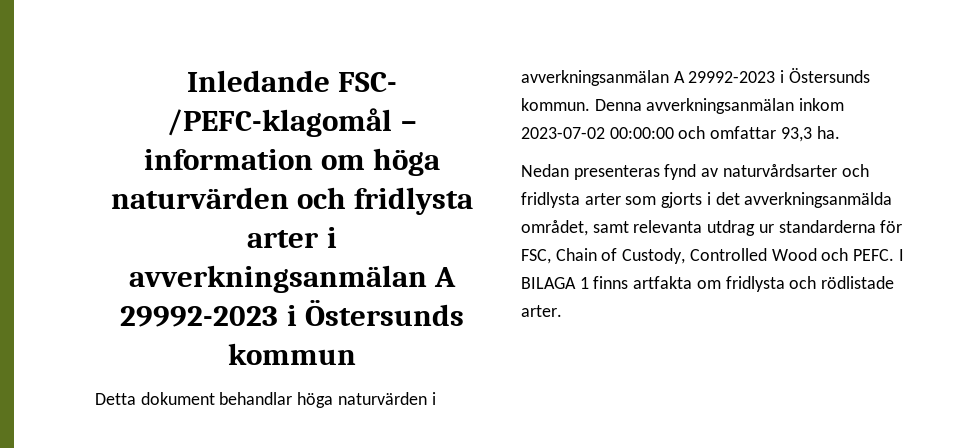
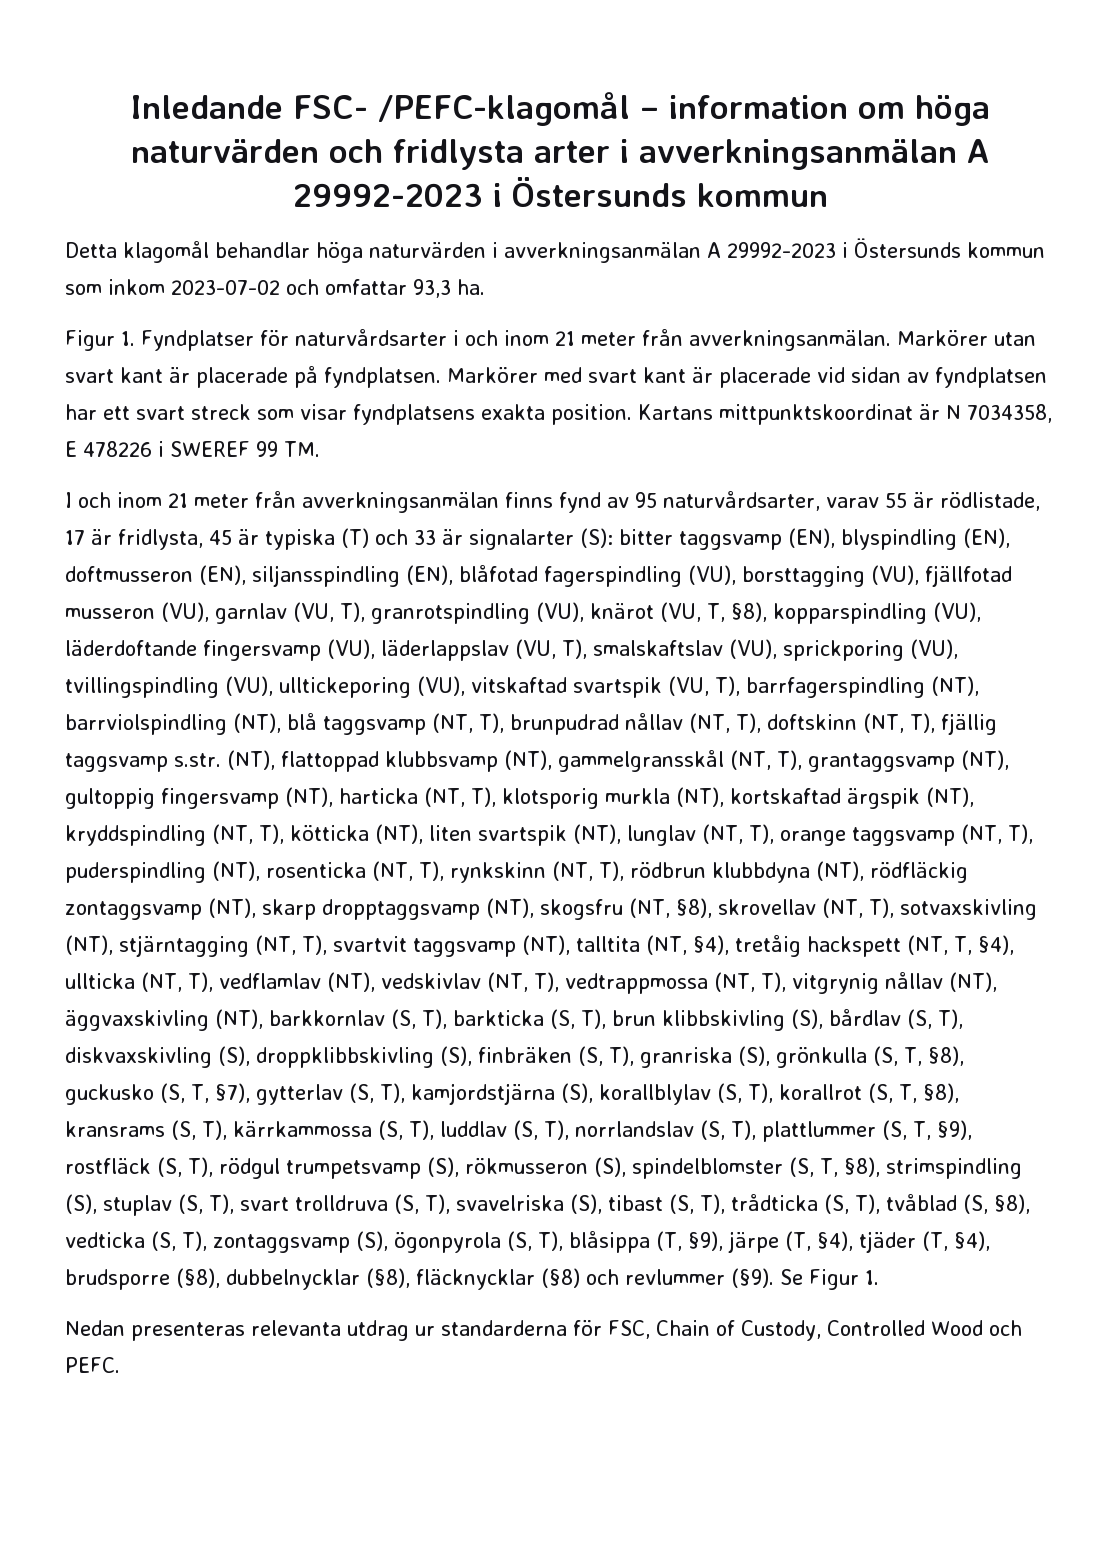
- Detta dokument behandlar höga naturvärden i avverkningsanmälan A 29992-2023 i Östersunds kommun. Denna avverkningsanmälan inkom 2023-07-02 00:00:00 och omfattar 93,3 ha.
+ Detta klagomål behandlar höga naturvärden i avverkningsanmälan A 29992-2023 i Östersunds kommun som inkom 2023-07-02 och omfattar 93,3 ha.
- Nedan presenteras fynd av naturvårdsarter och fridlysta arter som gjorts i det avverkningsanmälda området, samt relevanta utdrag ur standarderna för FSC, Chain of Custody, Controlled Wood och PEFC. I BILAGA 1 finns artfakta om fridlysta och rödlistade arter.
+ Figur 1. Fyndplatser för naturvårdsarter i och inom 21 meter från avverkningsanmälan. Markörer utan svart kant är placerade på fyndplatsen. Markörer med svart kant är placerade vid sidan av fyndplatsen har ett svart streck som visar fyndplatsens exakta position. Kartans mittpunktskoordinat är N 7034358, E 478226 i SWEREF 99 TM.
+ I och inom 21 meter från avverkningsanmälan finns fynd av 95 naturvårdsarter, varav 55 är rödlistade, 17 är fridlysta, 45 är typiska (T) och 33 är signalarter (S): bitter taggsvamp (EN), blyspindling (EN), doftmusseron (EN), siljansspindling (EN), blåfotad fagerspindling (VU), borsttagging (VU), fjällfotad musseron (VU), garnlav (VU, T), granrotspindling (VU), knärot (VU, T, §8), kopparspindling (VU), läderdoftande fingersvamp (VU), läderlappslav (VU, T), smalskaftslav (VU), sprickporing (VU), tvillingspindling (VU), ulltickeporing (VU), vitskaftad svartspik (VU, T), barrfagerspindling (NT), barrviolspindling (NT), blå taggsvamp (NT, T), brunpudrad nållav (NT, T), doftskinn (NT, T), fjällig taggsvamp s.str. (NT), flattoppad klubbsvamp (NT), gammelgransskål (NT, T), grantaggsvamp (NT), gultoppig fingersvamp (NT), harticka (NT, T), klotsporig murkla (NT), kortskaftad ärgspik (NT), kryddspindling (NT, T), kötticka (NT), liten svartspik (NT), lunglav (NT, T), orange taggsvamp (NT, T), puderspindling (NT), rosenticka (NT, T), rynkskinn (NT, T), rödbrun klubbdyna (NT), rödfläckig zontaggsvamp (NT), skarp dropptaggsvamp (NT), skogsfru (NT, §8), skrovellav (NT, T), sotvaxskivling (NT), stjärntagging (NT, T), svartvit taggsvamp (NT), talltita (NT, §4), tretåig hackspett (NT, T, §4), ullticka (NT, T), vedflamlav (NT), vedskivlav (NT, T), vedtrappmossa (NT, T), vitgrynig nållav (NT), äggvaxskivling (NT), barkkornlav (S, T), barkticka (S, T), brun klibbskivling (S), bårdlav (S, T), diskvaxskivling (S), droppklibbskivling (S), finbräken (S, T), granriska (S), grönkulla (S, T, §8), guckusko (S, T, §7), gytterlav (S, T), kamjordstjärna (S), korallblylav (S, T), korallrot (S, T, §8), kransrams (S, T), kärrkammossa (S, T), luddlav (S, T), norrlandslav (S, T), plattlummer (S, T, §9), rostfläck (S, T), rödgul trumpetsvamp (S), rökmusseron (S), spindelblomster (S, T, §8), strimspindling (S), stuplav (S, T), svart trolldruva (S, T), svavelriska (S), tibast (S, T), trådticka (S, T), tvåblad (S, §8), vedticka (S, T), zontaggsvamp (S), ögonpyrola (S, T), blåsippa (T, §9), järpe (T, §4), tjäder (T, §4), brudsporre (§8), dubbelnycklar (§8), fläcknycklar (§8) och revlummer (§9). Se Figur 1.
+ Nedan presenteras relevanta utdrag ur standarderna för FSC, Chain of Custody, Controlled Wood och PEFC.

